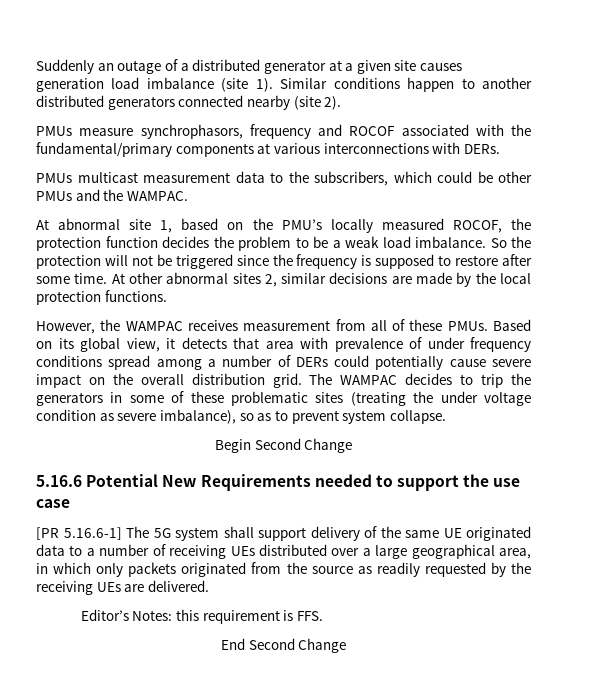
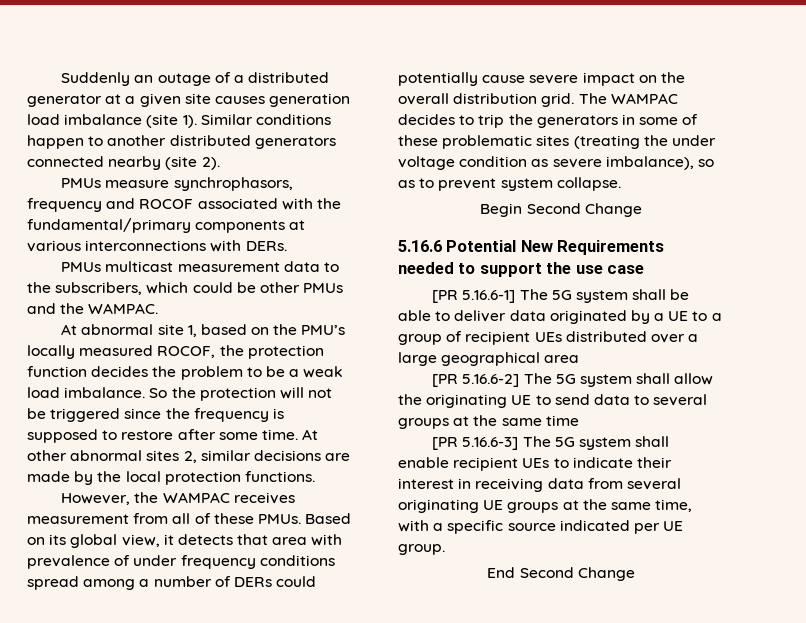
- [PR 5.16.6-1] The 5G system shall support delivery of the same UE originated data to a number of receiving UEs distributed over a large geographical area, in which only packets originated from the source as readily requested by the receiving UEs are delivered.
- Editor’s Notes: this requirement is FFS.
+ [PR 5.16.6-1] The 5G system shall be able to deliver data originated by a UE to a group of recipient UEs distributed over a large geographical area
+ [PR 5.16.6-2] The 5G system shall allow the originating UE to send data to several groups at the same time
+ [PR 5.16.6-3] The 5G system shall enable recipient UEs to indicate their interest in receiving data from several originating UE groups at the same time, with a specific source indicated per UE group.

